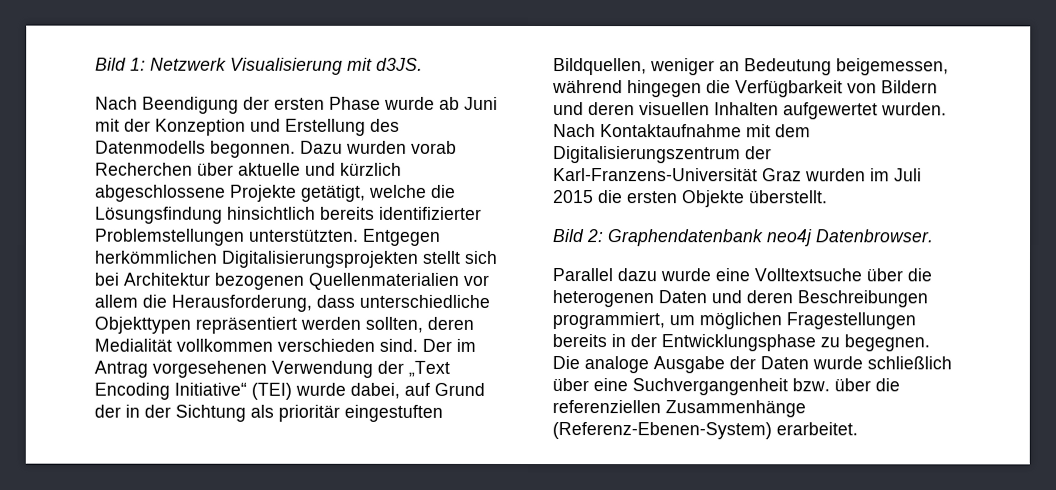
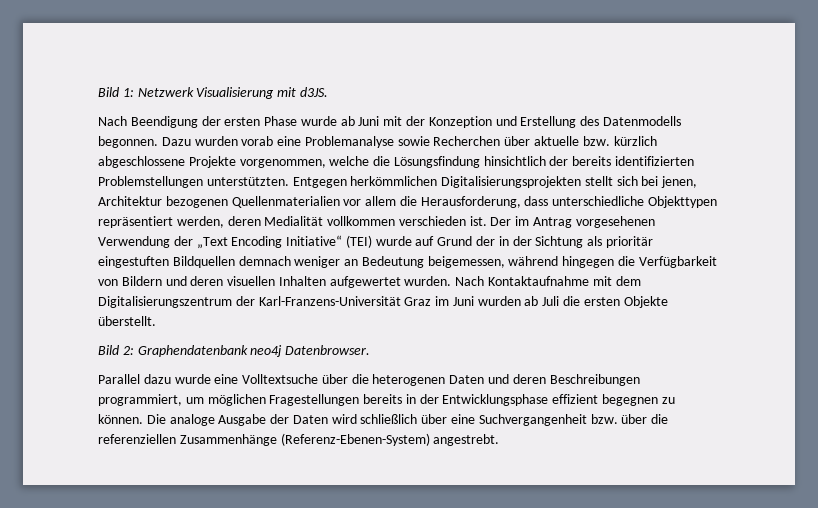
- Dazu wurden vorab Recherchen über aktuelle und kürzlich abgeschlossene Projekte getätigt, welche die Lösungsfindung hinsichtlich bereits identifizierter Problemstellungen unterstützten.
+ Dazu wurden vorab eine Problemanalyse sowie Recherchen über aktuelle bzw. kürzlich abgeschlossene Projekte vorgenommen, welche die Lösungsfindung hinsichtlich der bereits identifizierten Problemstellungen unterstützten.
- Entgegen herkömmlichen Digitalisierungsprojekten stellt sich bei Architektur bezogenen Quellenmaterialien vor allem die Herausforderung, dass unterschiedliche Objekttypen repräsentiert werden sollten, deren Medialität vollkommen verschieden sind.
+ Entgegen herkömmlichen Digitalisierungsprojekten stellt sich bei jenen, Architektur bezogenen Quellenmaterialien vor allem die Herausforderung, dass unterschiedliche Objekttypen repräsentiert werden, deren Medialität vollkommen verschieden ist.
- Der im Antrag vorgesehenen Verwendung der „Text Encoding Initiative“ (TEI) wurde dabei, auf Grund der in der Sichtung als prioritär eingestuften Bildquellen, weniger an Bedeutung beigemessen, während hingegen die Verfügbarkeit von Bildern und deren visuellen Inhalten aufgewertet wurden.
+ Der im Antrag vorgesehenen Verwendung der „Text Encoding Initiative“ (TEI) wurde auf Grund der in der Sichtung als prioritär eingestuften Bildquellen demnach weniger an Bedeutung beigemessen, während hingegen die Verfügbarkeit von Bildern und deren visuellen Inhalten aufgewertet wurden.
- Nach Kontaktaufnahme mit dem Digitalisierungszentrum der Karl-Franzens-Universität Graz wurden im Juli 2015 die ersten Objekte überstellt.
+ Nach Kontaktaufnahme mit dem Digitalisierungszentrum der Karl-Franzens-Universität Graz im Juni wurden ab Juli die ersten Objekte überstellt.
- Parallel dazu wurde eine Volltextsuche über die heterogenen Daten und deren Beschreibungen programmiert, um möglichen Fragestellungen bereits in der Entwicklungsphase zu begegnen.
+ Parallel dazu wurde eine Volltextsuche über die heterogenen Daten und deren Beschreibungen programmiert, um möglichen Fragestellungen bereits in der Entwicklungsphase effizient begegnen zu können.
- Die analoge Ausgabe der Daten wurde schließlich über eine Suchvergangenheit bzw. über die referenziellen Zusammenhänge (Referenz-Ebenen-System) erarbeitet.
+ Die analoge Ausgabe der Daten wird schließlich über eine Suchvergangenheit bzw. über die referenziellen Zusammenhänge (Referenz-Ebenen-System) angestrebt.

